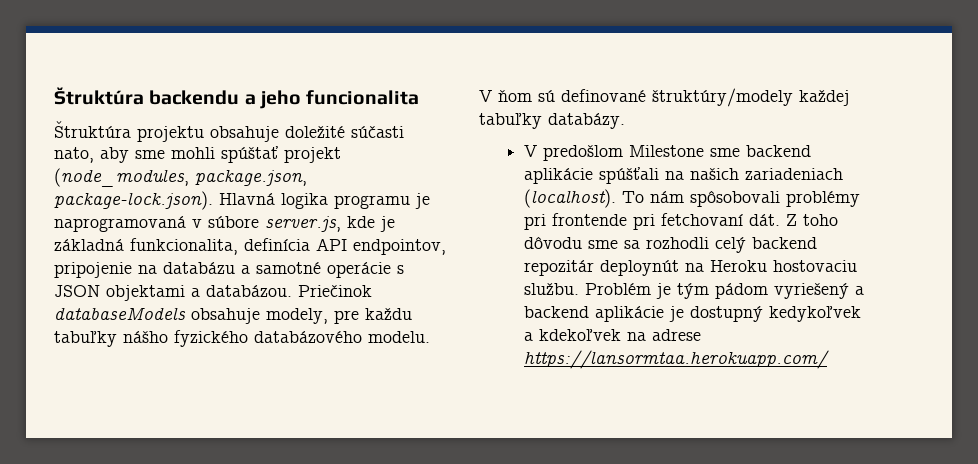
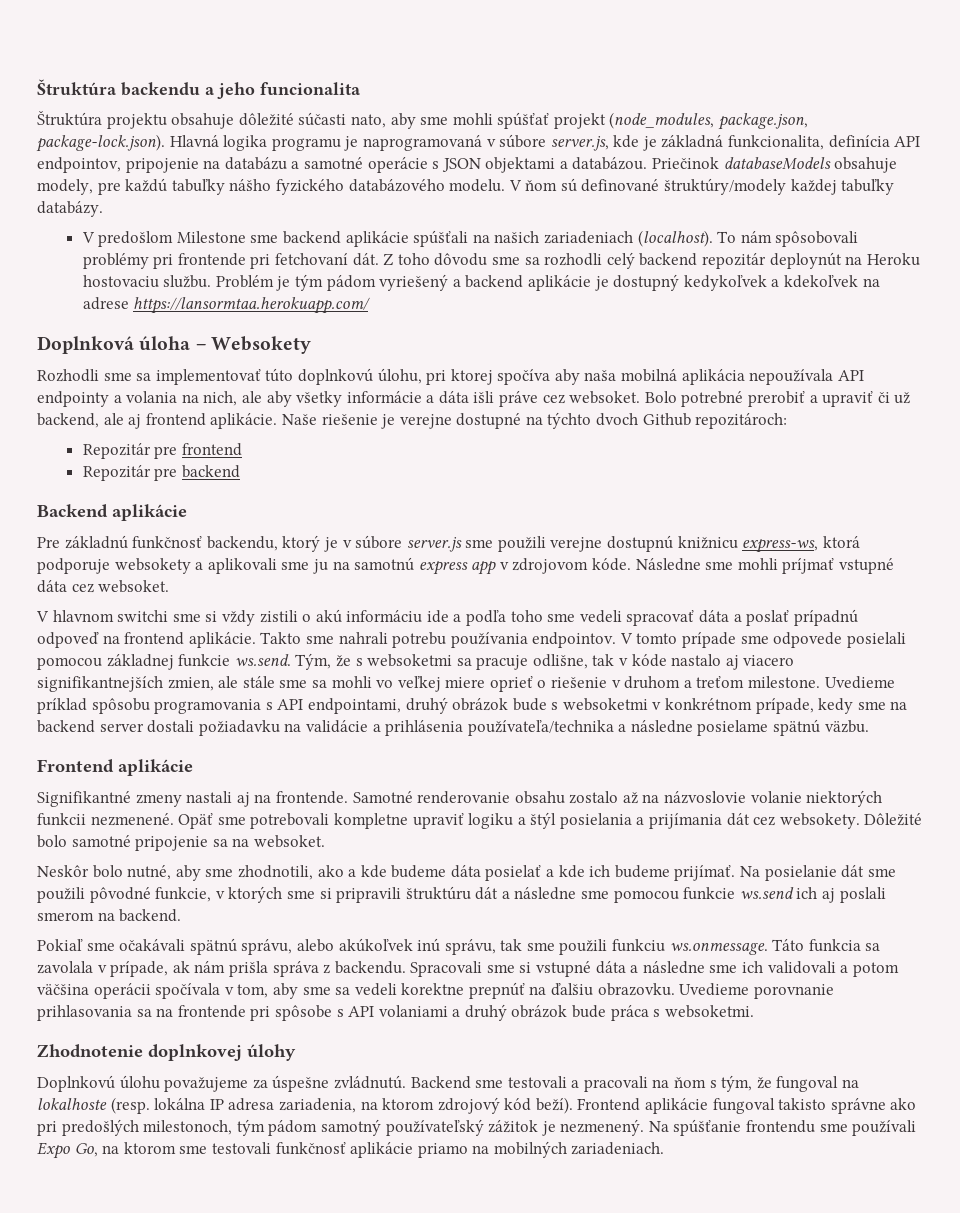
- Štruktúra projektu obsahuje doležité súčasti nato, aby sme mohli spúštať projekt (node_modules, package.json, package-lock.json). Hlavná logika programu je naprogramovaná v súbore server.js, kde je základná funkcionalita, definícia API endpointov, pripojenie na databázu a samotné operácie s JSON objektami a databázou.
+ Štruktúra projektu obsahuje dôležité súčasti nato, aby sme mohli spúšťať projekt (node_modules, package.json, package-lock.json). Hlavná logika programu je naprogramovaná v súbore server.js, kde je základná funkcionalita, definícia API endpointov, pripojenie na databázu a samotné operácie s JSON objektami a databázou.
- Priečinok databaseModels obsahuje modely, pre každu tabuľky nášho fyzického databázového modelu.
+ Priečinok databaseModels obsahuje modely, pre každú tabuľky nášho fyzického databázového modelu.
+ Doplnková úloha – Websokety
+ Rozhodli sme sa implementovať túto doplnkovú úlohu, pri ktorej spočíva aby naša mobilná aplikácia nepoužívala API endpointy a volania na nich, ale aby všetky informácie a dáta išli práve cez websoket. Bolo potrebné prerobiť a upraviť či už backend, ale aj frontend aplikácie. Naše riešenie je verejne dostupné na týchto dvoch Github repozitároch:
+ Repozitár pre frontend
+ Repozitár pre backend
+ Backend aplikácie
+ Pre základnú funkčnosť backendu, ktorý je v súbore server.js sme použili verejne dostupnú knižnicu express-ws, ktorá podporuje websokety a aplikovali sme ju na samotnú express app v zdrojovom kóde. Následne sme mohli príjmať vstupné dáta cez websoket.
+ V hlavnom switchi sme si vždy zistili o akú informáciu ide a podľa toho sme vedeli spracovať dáta a poslať prípadnú odpoveď na frontend aplikácie. Takto sme nahrali potrebu používania endpointov. V tomto prípade sme odpovede posielali pomocou základnej funkcie ws.send. Tým, že s websoketmi sa pracuje odlišne, tak v kóde nastalo aj viacero signifikantnejších zmien, ale stále sme sa mohli vo veľkej miere oprieť o riešenie v druhom a treťom milestone. Uvedieme príklad spôsobu programovania s API endpointami, druhý obrázok bude s websoketmi v konkrétnom prípade, kedy sme na backend server dostali požiadavku na validácie a prihlásenia používateľa/technika a následne posielame spätnú väzbu.
+ Frontend aplikácie
+ Signifikantné zmeny nastali aj na frontende. Samotné renderovanie obsahu zostalo až na názvoslovie volanie niektorých funkcii nezmenené. Opäť sme potrebovali kompletne upraviť logiku a štýl posielania a prijímania dát cez websokety. Dôležité bolo samotné pripojenie sa na websoket.
+ Neskôr bolo nutné, aby sme zhodnotili, ako a kde budeme dáta posielať a kde ich budeme prijímať. Na posielanie dát sme použili pôvodné funkcie, v ktorých sme si pripravili štruktúru dát a následne sme pomocou funkcie ws.send ich aj poslali smerom na backend.
+ Pokiaľ sme očakávali spätnú správu, alebo akúkoľvek inú správu, tak sme použili funkciu ws.onmessage. Táto funkcia sa zavolala v prípade, ak nám prišla správa z backendu. Spracovali sme si vstupné dáta a následne sme ich validovali a potom väčšina operácii spočívala v tom, aby sme sa vedeli korektne prepnúť na ďalšiu obrazovku. Uvedieme porovnanie prihlasovania sa na frontende pri spôsobe s API volaniami a druhý obrázok bude práca s websoketmi.
+ Zhodnotenie doplnkovej úlohy
+ Doplnkovú úlohu považujeme za úspešne zvládnutú. Backend sme testovali a pracovali na ňom s tým, že fungoval na lokalhoste (resp. lokálna IP adresa zariadenia, na ktorom zdrojový kód beží). Frontend aplikácie fungoval takisto správne ako pri predošlých milestonoch, tým pádom samotný používateľský zážitok je nezmenený. Na spúšťanie frontendu sme používali Expo Go, na ktorom sme testovali funkčnosť aplikácie priamo na mobilných zariadeniach.

